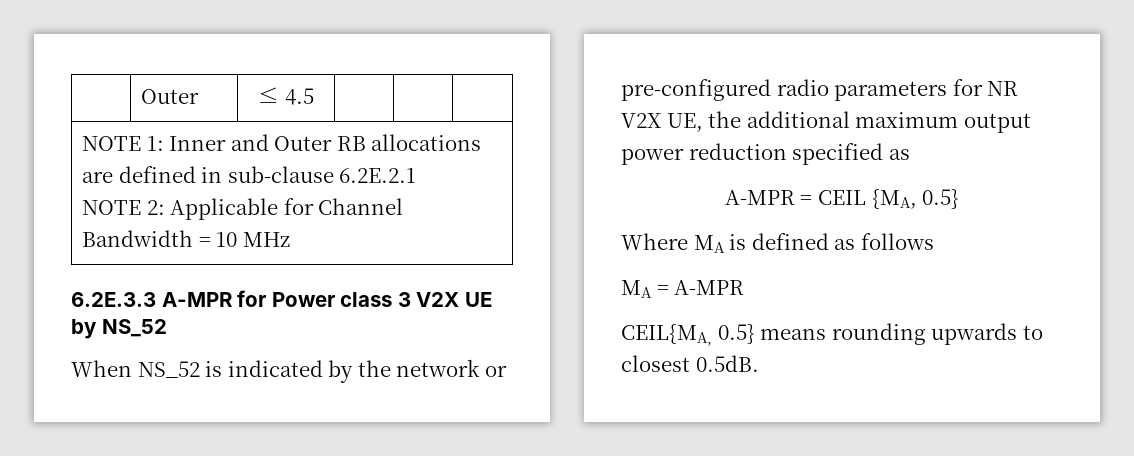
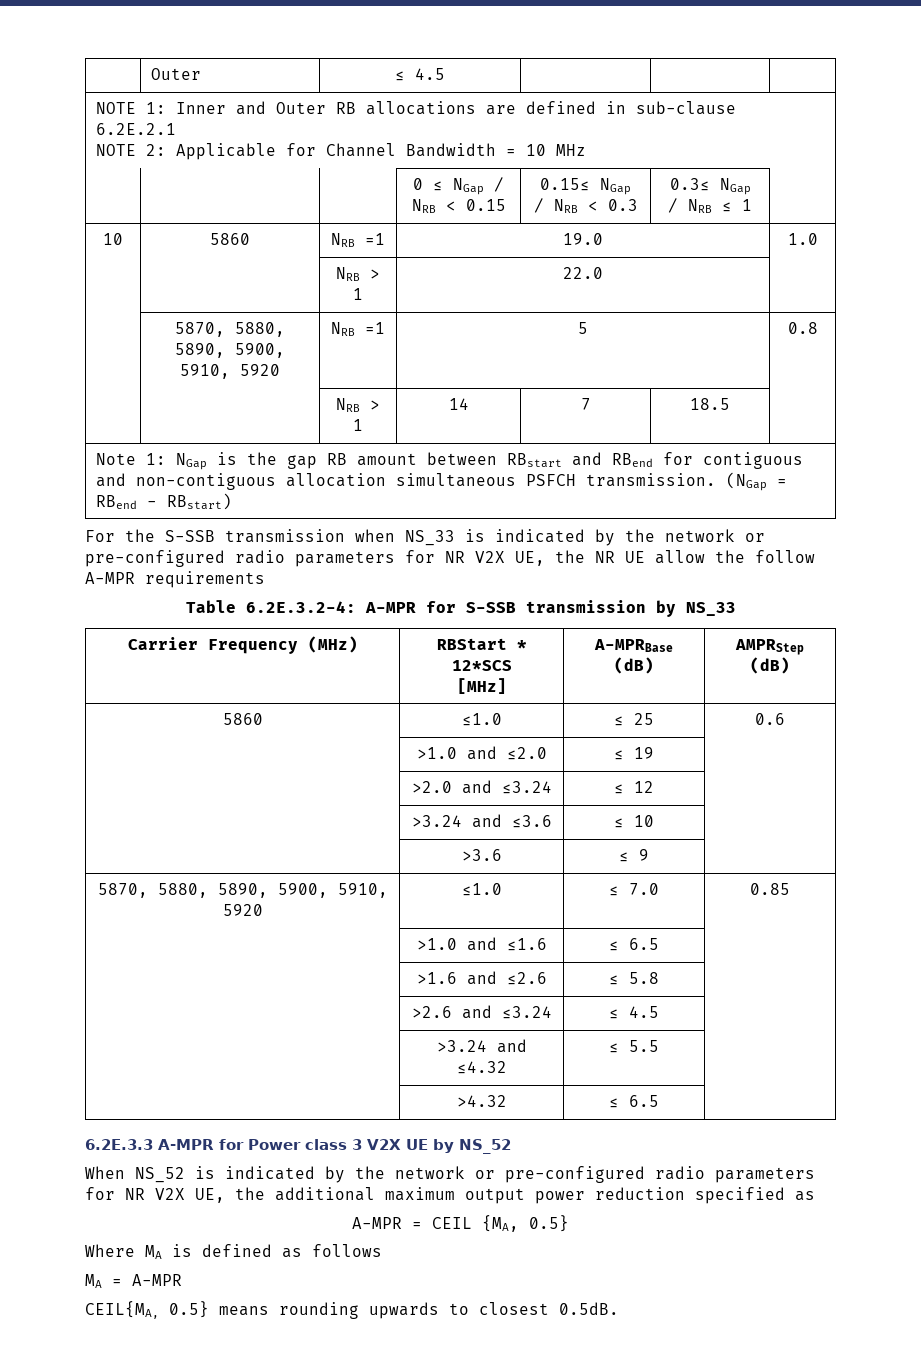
+ | | | 0 ≤ NGap / NRB < 0.15 | 0.15≤ NGap / NRB < 0.3 | 0.3≤ NGap / NRB ≤ 1 |
+ 10 | 5860 | NRB =1 | 19.0 | 1.0
+ | | NRB > 1 | 22.0 |
+ | 5870, 5880, 5890, 5900, 5910, 5920 | NRB =1 | 5 | 0.8
+ | | NRB > 1 | 14 | 7 | 18.5 |
+ Note 1: NGap is the gap RB amount between RBstart and RBend for contiguous and non-contiguous allocation simultaneous PSFCH transmission. (NGap = RBend - RBstart)
+ For the S-SSB transmission when NS_33 is indicated by the network or pre-configured radio parameters for NR V2X UE, the NR UE allow the follow A-MPR requirements
+ Table 6.2E.3.2-4: A-MPR for S-SSB transmission by NS_33
+ Carrier Frequency (MHz) | RBStart * 12*SCS
+ [MHz] | A-MPRBase (dB) | AMPRStep (dB)
+ 5860 | ≤1.0 | ≤ 25 | 0.6
+ | >1.0 and ≤2.0 | ≤ 19 |
+ | >2.0 and ≤3.24 | ≤ 12 |
+ | >3.24 and ≤3.6 | ≤ 10 |
+ | >3.6 | ≤ 9 |
+ 5870, 5880, 5890, 5900, 5910, 5920 | ≤1.0 | ≤ 7.0 | 0.85
+ | >1.0 and ≤1.6 | ≤ 6.5 |
+ | >1.6 and ≤2.6 | ≤ 5.8 |
+ | >2.6 and ≤3.24 | ≤ 4.5 |
+ | >3.24 and ≤4.32 | ≤ 5.5 |
+ | >4.32 | ≤ 6.5 |

